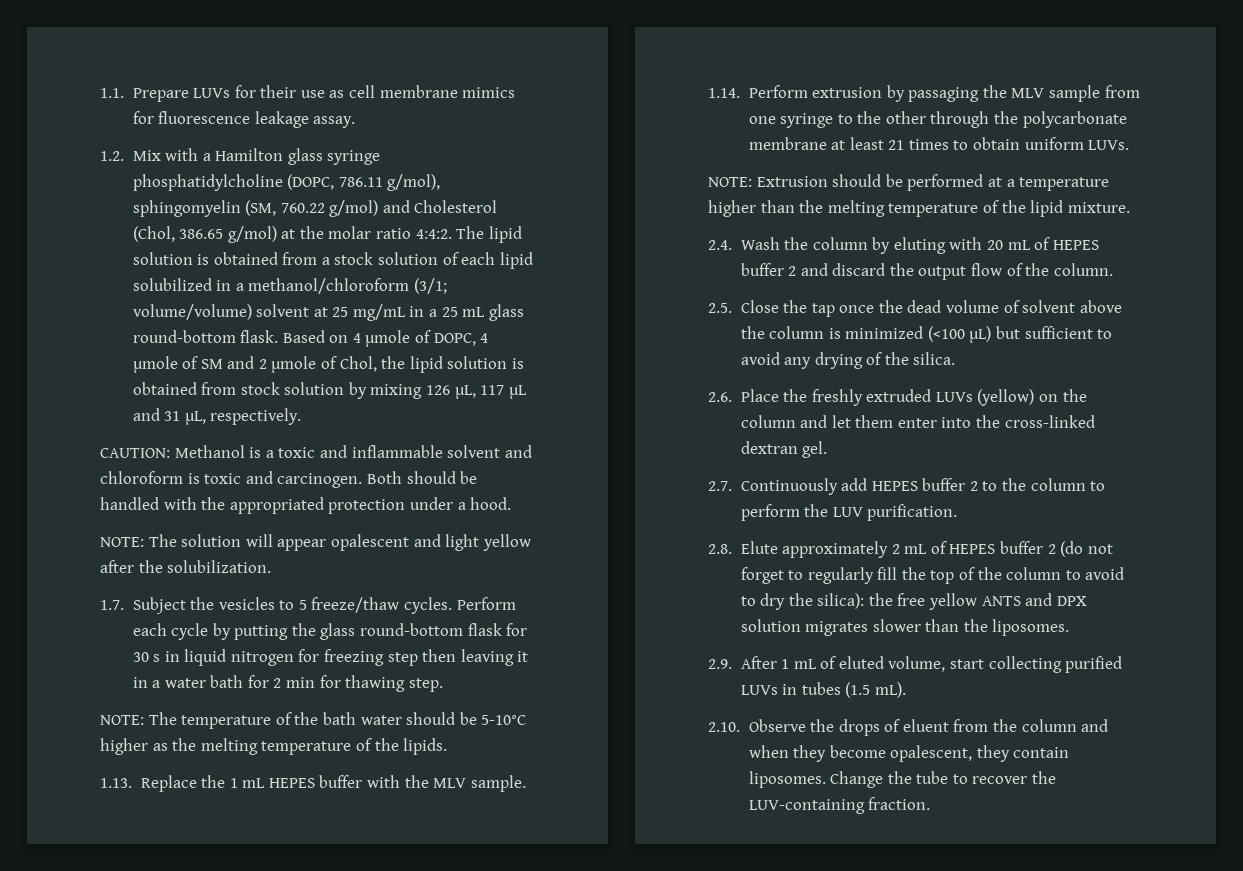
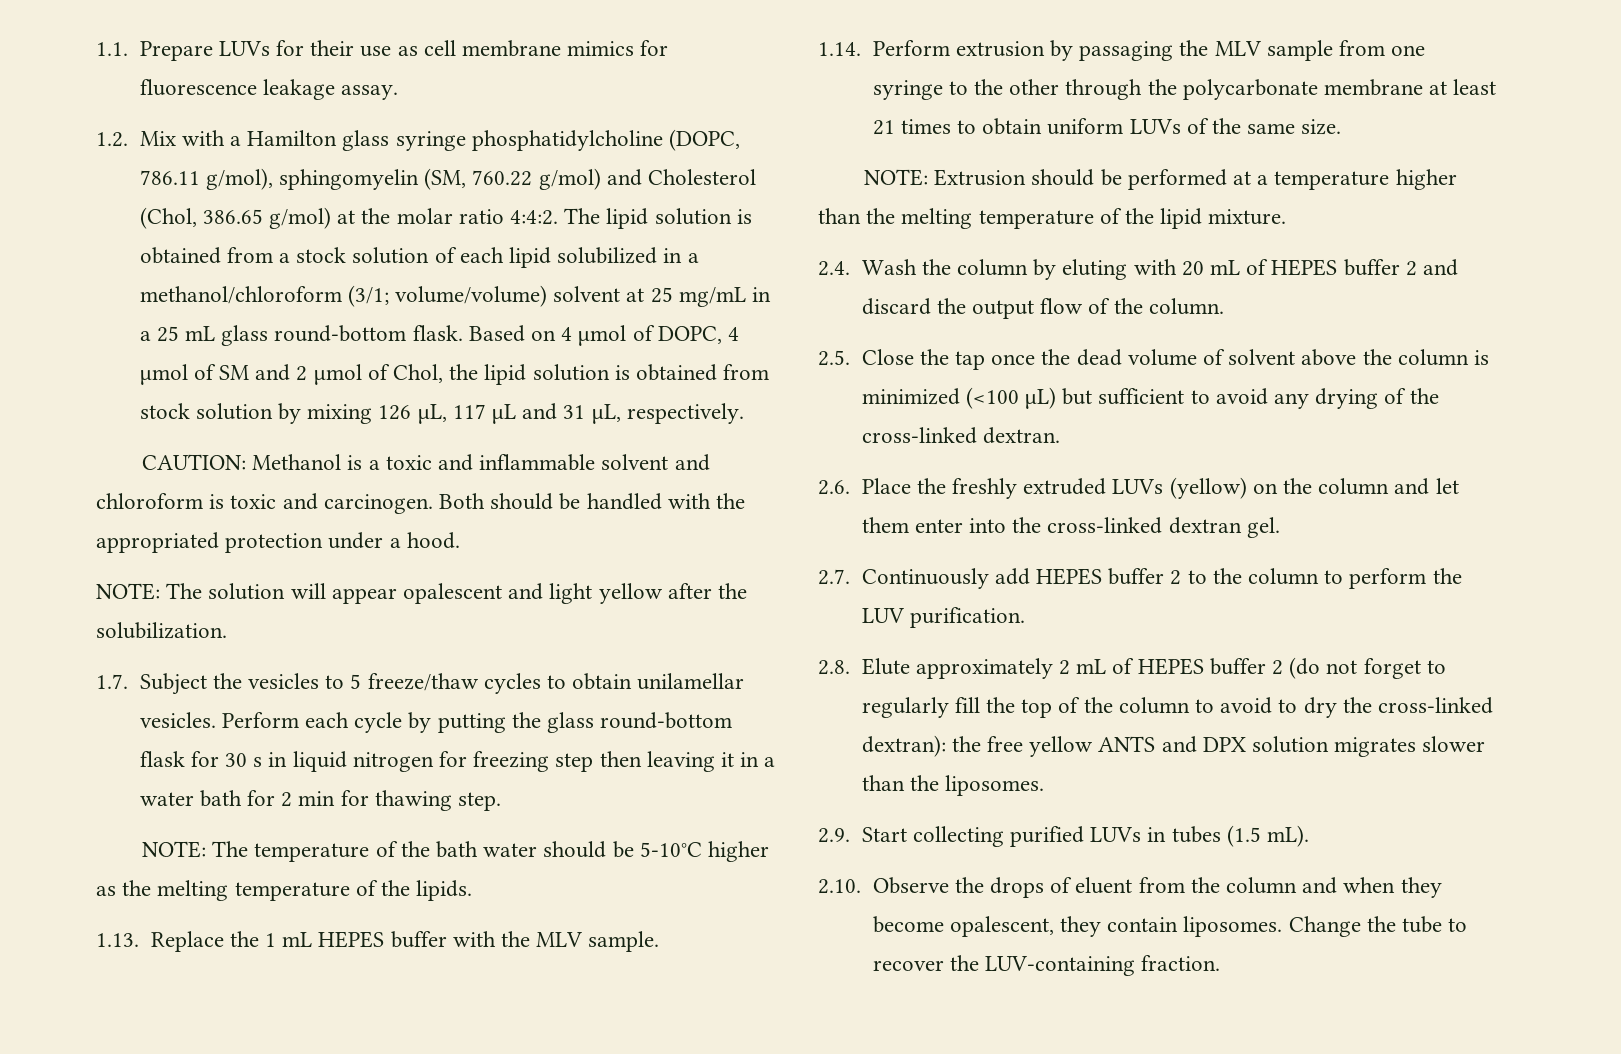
- Based on 4 µmole of DOPC, 4 µmole of SM and 2 µmole of Chol, the lipid solution is obtained from stock solution by mixing 126 µL, 117 µL and 31 µL, respectively.
+ Based on 4 µmol of DOPC, 4 µmol of SM and 2 µmol of Chol, the lipid solution is obtained from stock solution by mixing 126 µL, 117 µL and 31 µL, respectively.
- 1.7. Subject the vesicles to 5 freeze/thaw cycles.
+ 1.7. Subject the vesicles to 5 freeze/thaw cycles to obtain unilamellar vesicles.
- 1.14. Perform extrusion by passaging the MLV sample from one syringe to the other through the polycarbonate membrane at least 21 times to obtain uniform LUVs.
+ 1.14. Perform extrusion by passaging the MLV sample from one syringe to the other through the polycarbonate membrane at least 21 times to obtain uniform LUVs of the same size.
- 2.5. Close the tap once the dead volume of solvent above the column is minimized (<100 µL) but sufficient to avoid any drying of the silica.
+ 2.5. Close the tap once the dead volume of solvent above the column is minimized (<100 µL) but sufficient to avoid any drying of the cross-linked dextran.
- 2.8. Elute approximately 2 mL of HEPES buffer 2 (do not forget to regularly fill the top of the column to avoid to dry the silica): the free yellow ANTS and DPX solution migrates slower than the liposomes.
+ 2.8. Elute approximately 2 mL of HEPES buffer 2 (do not forget to regularly fill the top of the column to avoid to dry the cross-linked dextran): the free yellow ANTS and DPX solution migrates slower than the liposomes.
- 2.9. After 1 mL of eluted volume, start collecting purified LUVs in tubes (1.5 mL).
+ 2.9. Start collecting purified LUVs in tubes (1.5 mL).

